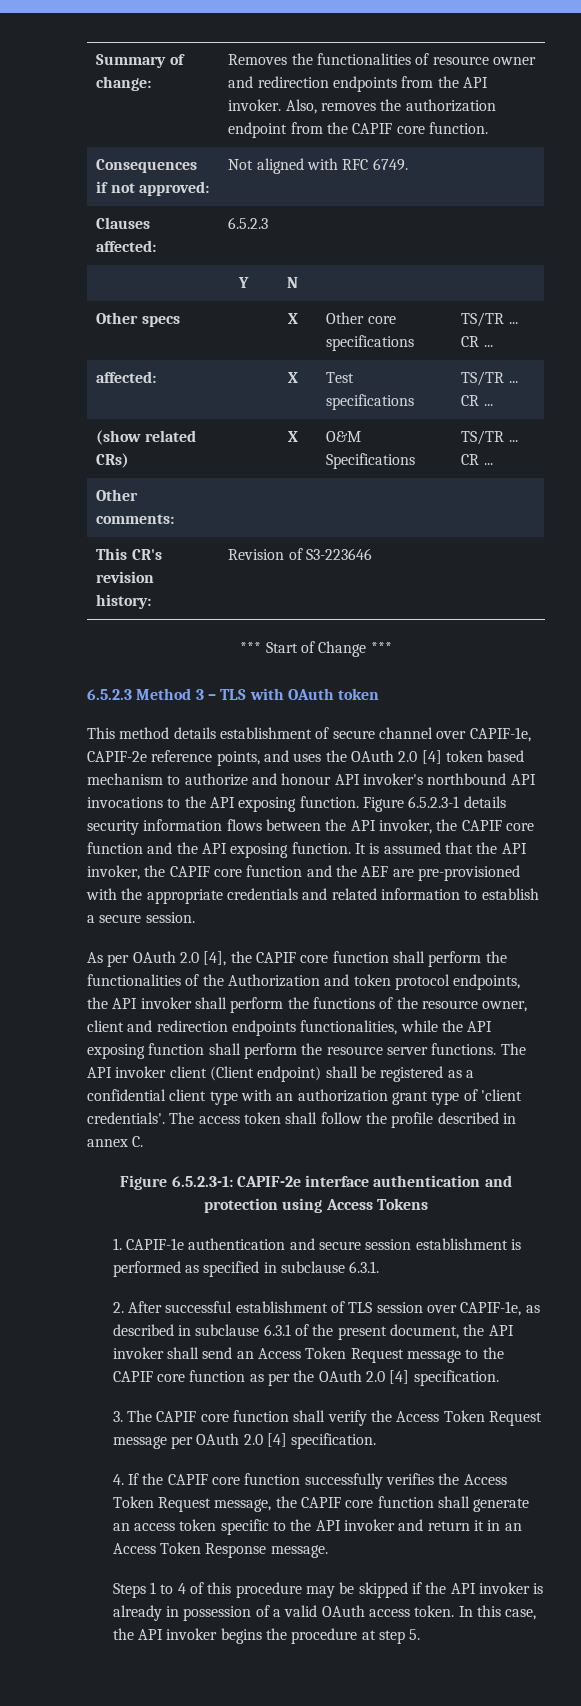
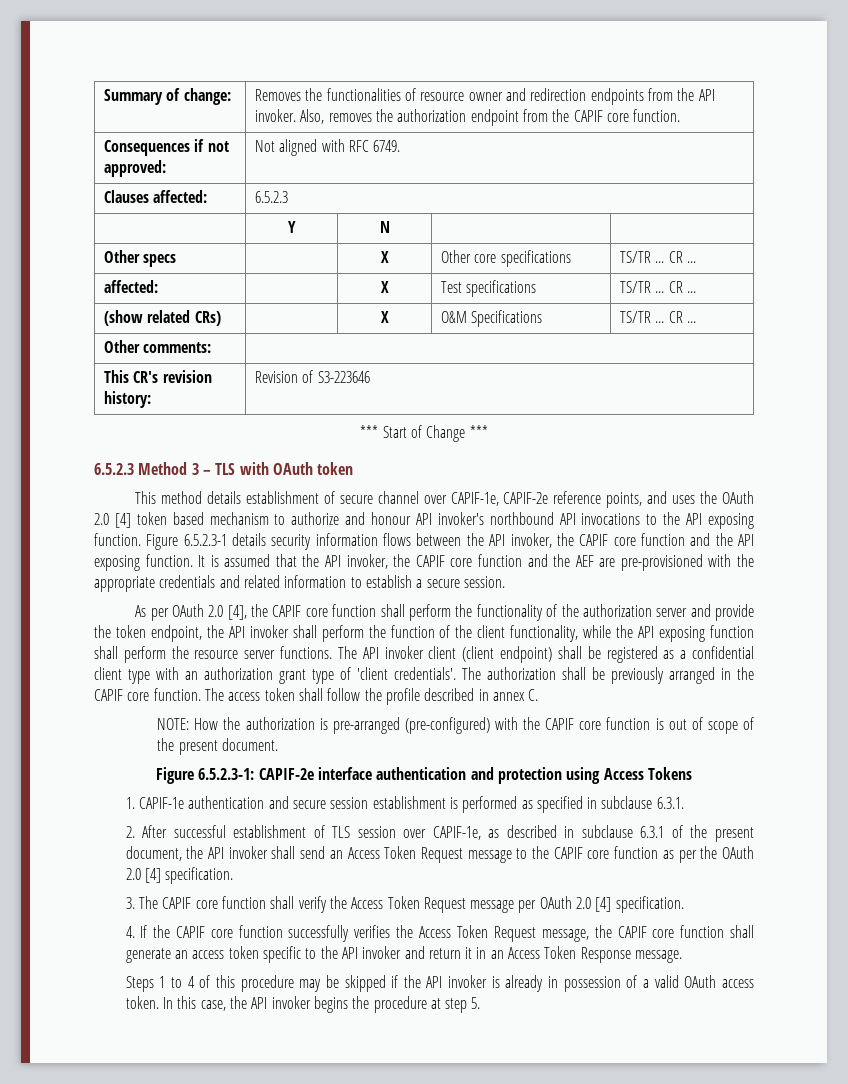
- As per OAuth 2.0 [4], the CAPIF core function shall perform the functionalities of the Authorization and token protocol endpoints, the API invoker shall perform the functions of the resource owner, client and redirection endpoints functionalities, while the API exposing function shall perform the resource server functions.
+ As per OAuth 2.0 [4], the CAPIF core function shall perform the functionality of the authorization server and provide the token endpoint, the API invoker shall perform the function of the client functionality, while the API exposing function shall perform the resource server functions.
- The API invoker client (Client endpoint) shall be registered as a confidential client type with an authorization grant type of 'client credentials'.
+ The API invoker client (client endpoint) shall be registered as a confidential client type with an authorization grant type of 'client credentials'.
- The access token shall follow the profile described in annex C.
+ The authorization shall be previously arranged in the CAPIF core function. The access token shall follow the profile described in annex C.
+ NOTE: How the authorization is pre-arranged (pre-configured) with the CAPIF core function is out of scope of the present document.

